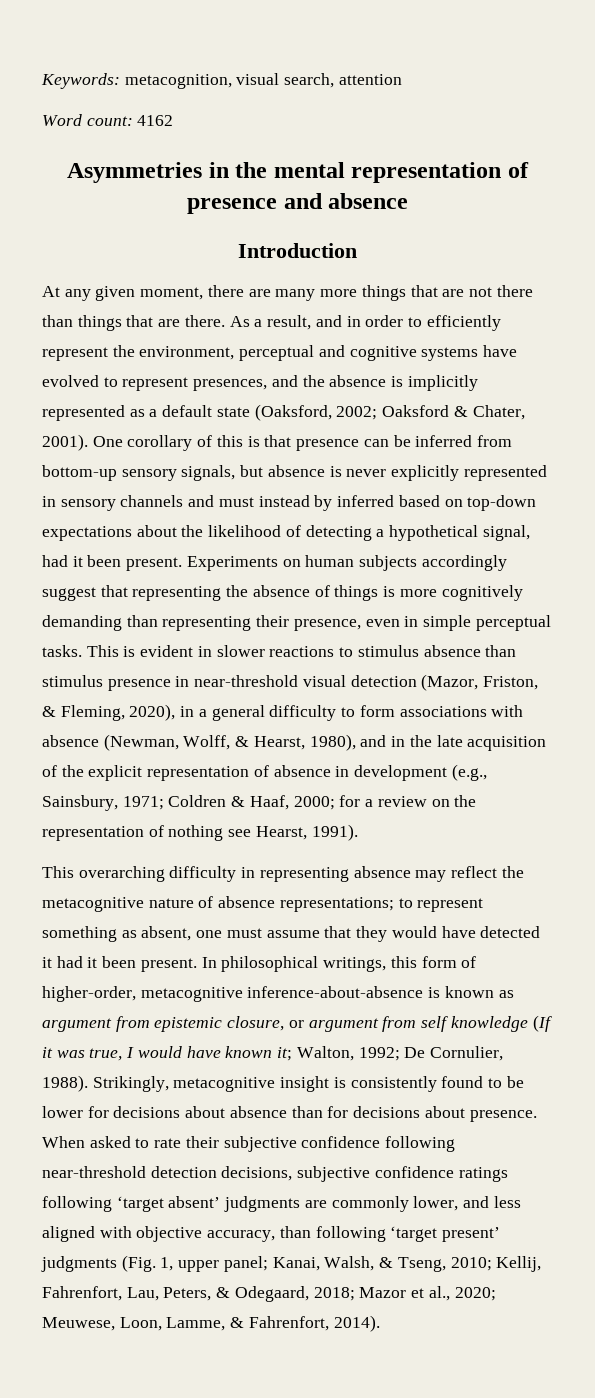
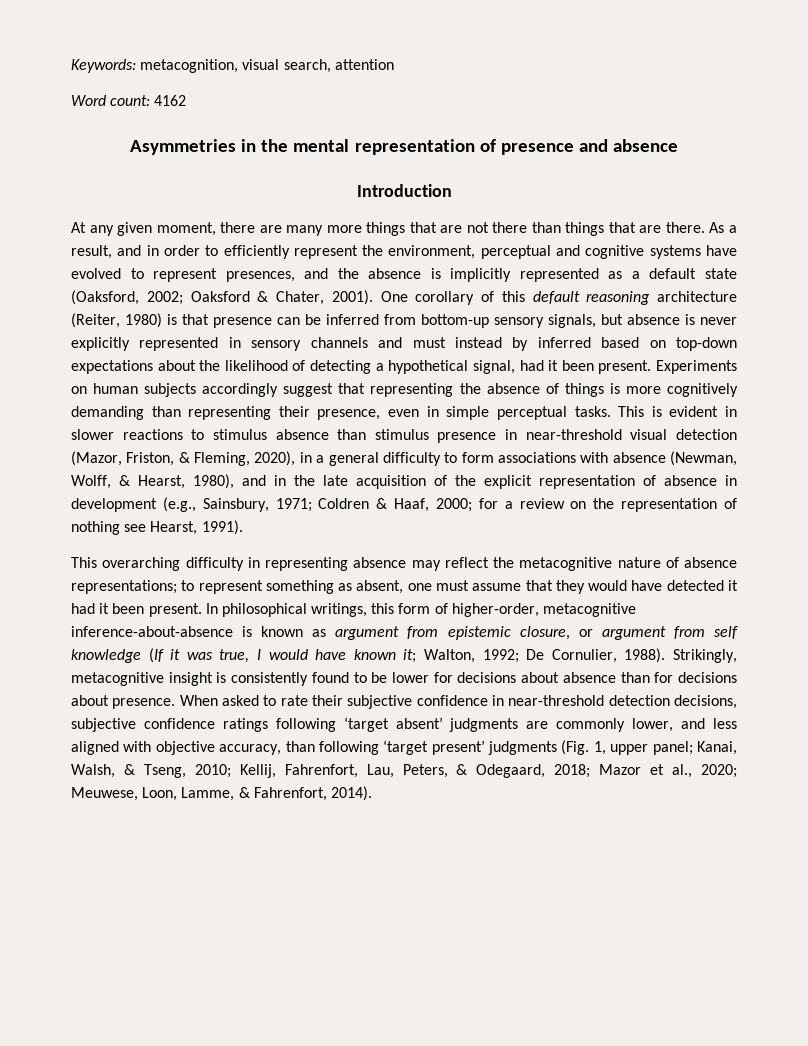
- One corollary of this is that presence can be inferred from bottom-up sensory signals, but absence is never explicitly represented in sensory channels and must instead by inferred based on top-down expectations about the likelihood of detecting a hypothetical signal, had it been present.
+ One corollary of this default reasoning architecture (Reiter, 1980) is that presence can be inferred from bottom-up sensory signals, but absence is never explicitly represented in sensory channels and must instead by inferred based on top-down expectations about the likelihood of detecting a hypothetical signal, had it been present.
- When asked to rate their subjective confidence following near-threshold detection decisions, subjective confidence ratings following ‘target absent’ judgments are commonly lower, and less aligned with objective accuracy, than following ‘target present’ judgments (Fig. 1, upper panel; Kanai, Walsh, & Tseng, 2010; Kellij, Fahrenfort, Lau, Peters, & Odegaard, 2018; Mazor et al., 2020; Meuwese, Loon, Lamme, & Fahrenfort, 2014).
+ When asked to rate their subjective confidence in near-threshold detection decisions, subjective confidence ratings following ‘target absent’ judgments are commonly lower, and less aligned with objective accuracy, than following ‘target present’ judgments (Fig. 1, upper panel; Kanai, Walsh, & Tseng, 2010; Kellij, Fahrenfort, Lau, Peters, & Odegaard, 2018; Mazor et al., 2020; Meuwese, Loon, Lamme, & Fahrenfort, 2014).

